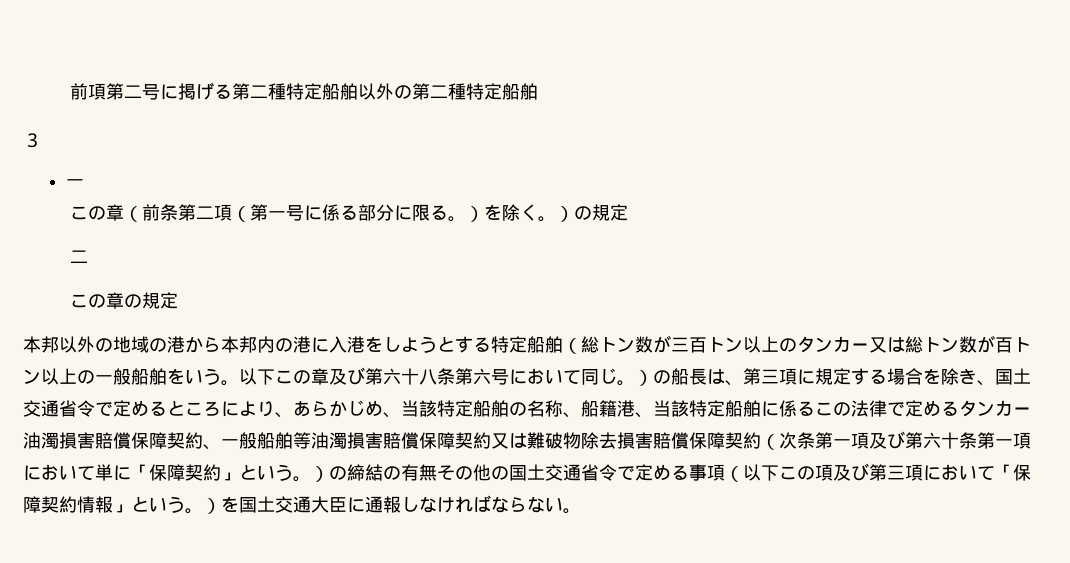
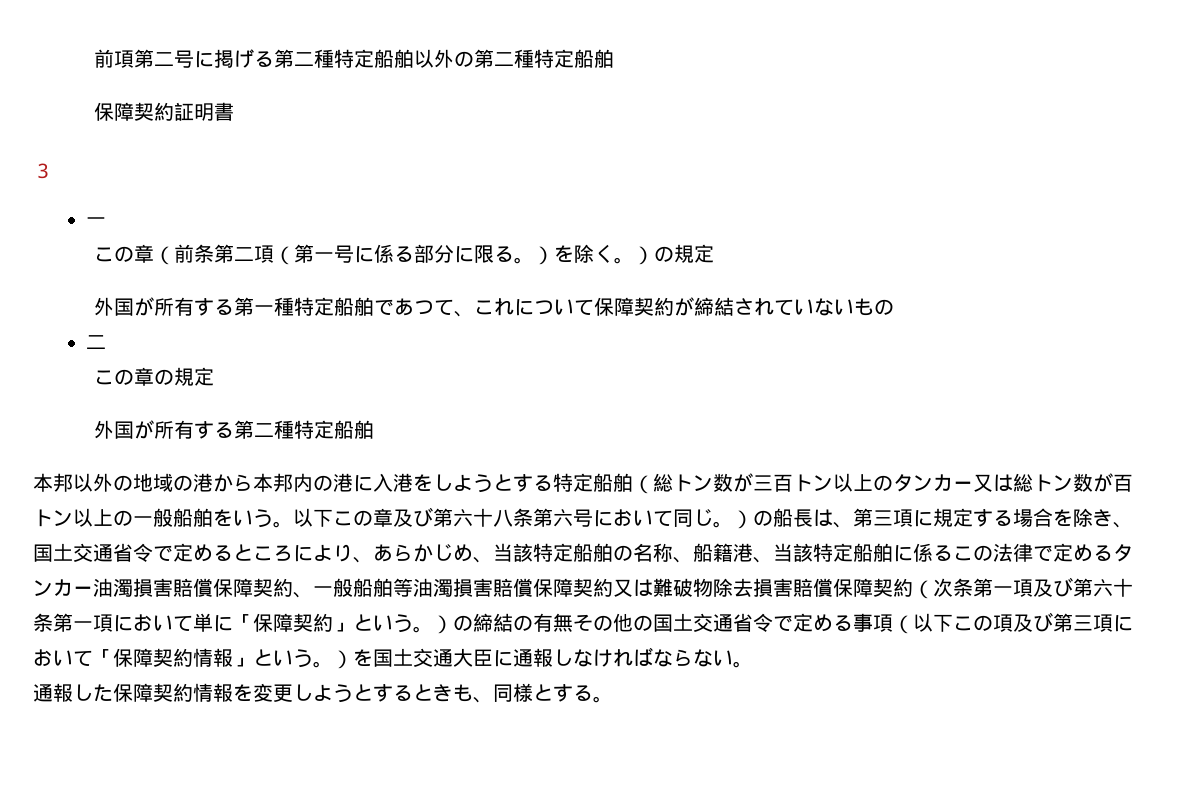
+ 保障契約証明書
  この章（前条第二項（第一号に係る部分に限る。）を除く。）の規定
+ 外国が所有する第一種特定船舶であつて、これについて保障契約が締結されていないもの
  二
  この章の規定
+ 外国が所有する第二種特定船舶
+ 通報した保障契約情報を変更しようとするときも、同様とする。

